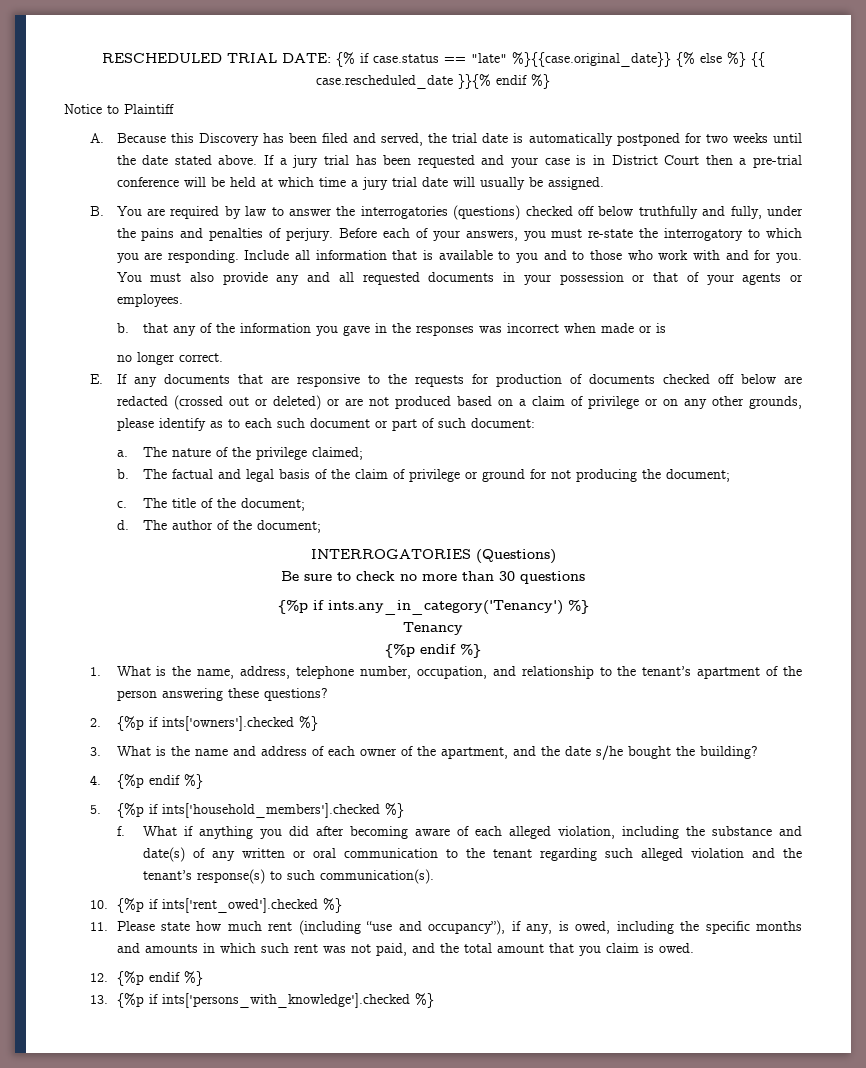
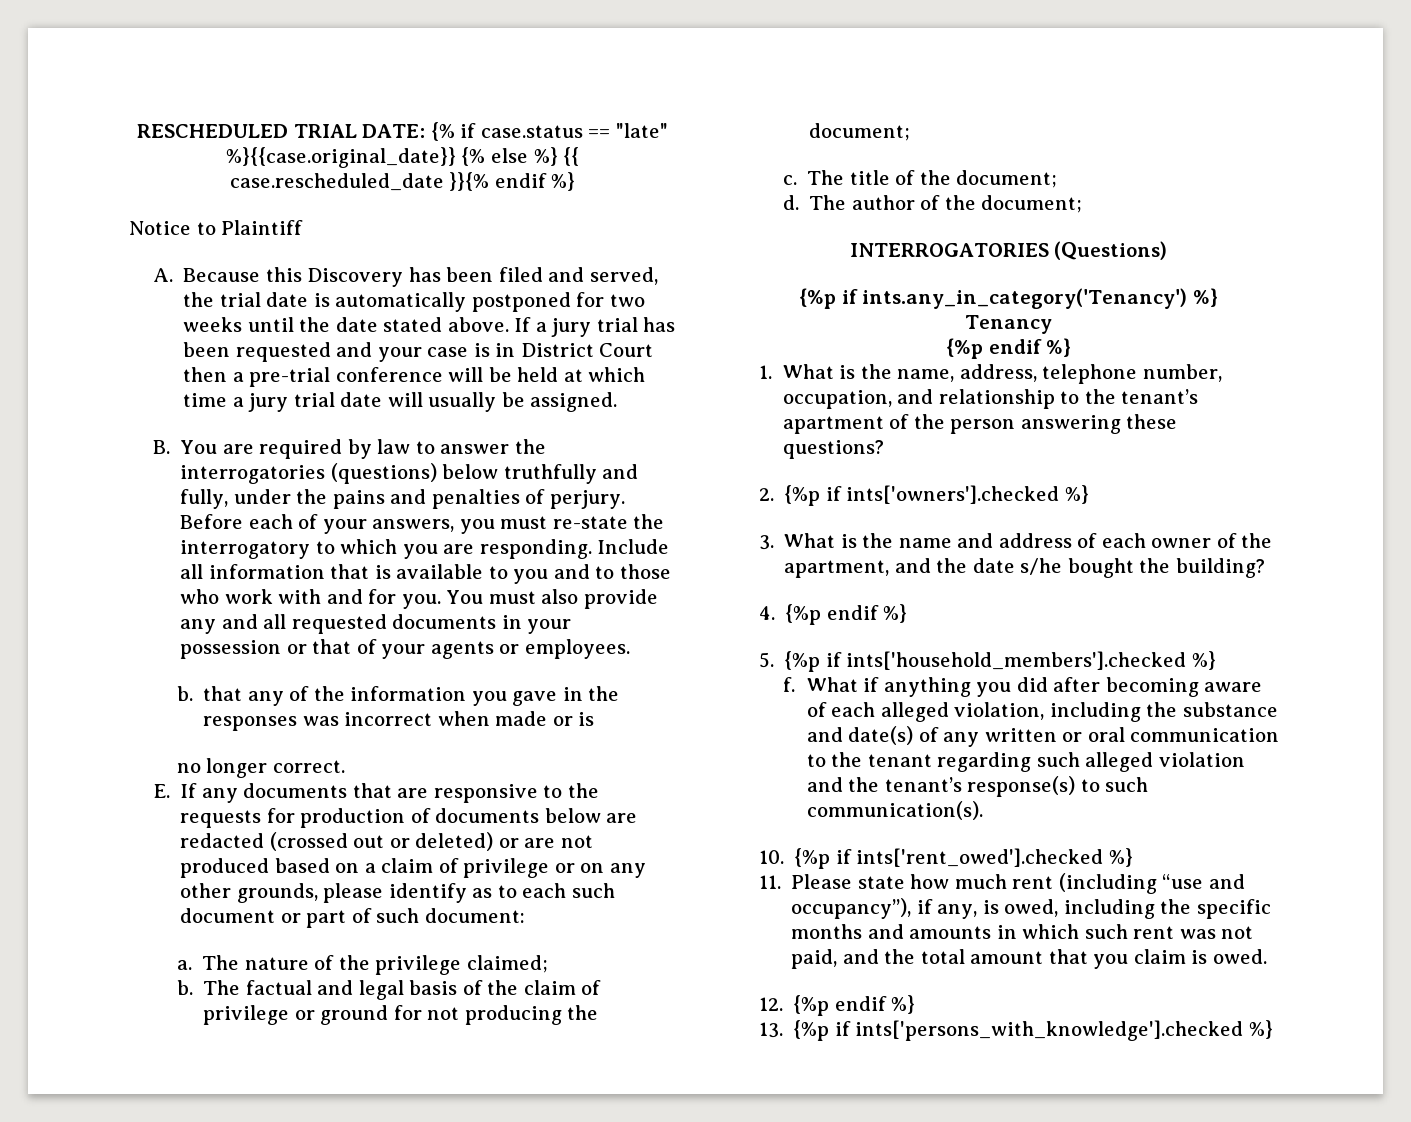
- B. You are required by law to answer the interrogatories (questions) checked off below truthfully and fully, under the pains and penalties of perjury.
+ B. You are required by law to answer the interrogatories (questions) below truthfully and fully, under the pains and penalties of perjury.
- E. If any documents that are responsive to the requests for production of documents checked off below are redacted (crossed out or deleted) or are not produced based on a claim of privilege or on any other grounds, please identify as to each such document or part of such document:
+ E. If any documents that are responsive to the requests for production of documents below are redacted (crossed out or deleted) or are not produced based on a claim of privilege or on any other grounds, please identify as to each such document or part of such document:
- Be sure to check no more than 30 questions

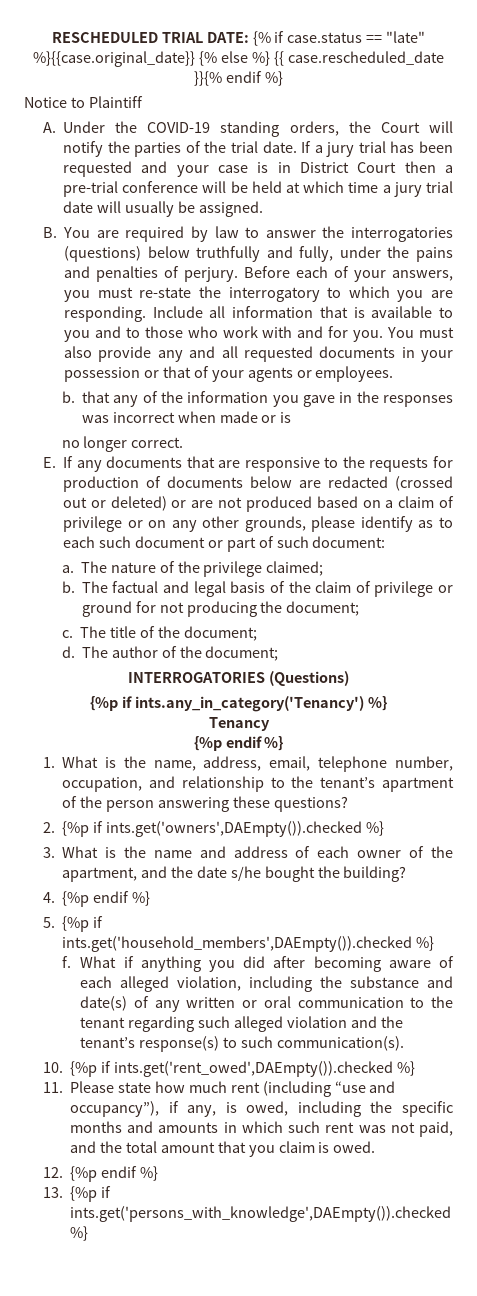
- A. Because this Discovery has been filed and served, the trial date is automatically postponed for two weeks until the date stated above.
+ A. Under the COVID-19 standing orders, the Court will notify the parties of the trial date.
- 1. What is the name, address, telephone number, occupation, and relationship to the tenant’s apartment of the person answering these questions?
+ 1. What is the name, address, email, telephone number, occupation, and relationship to the tenant’s apartment of the person answering these questions?
- 2. {%p if ints['owners'].checked %}
+ 2. {%p if ints.get('owners',DAEmpty()).checked %}
- 5. {%p if ints['household_members'].checked %}
+ 5. {%p if ints.get('household_members',DAEmpty()).checked %}
- 10. {%p if ints['rent_owed'].checked %}
+ 10. {%p if ints.get('rent_owed',DAEmpty()).checked %}
- 13. {%p if ints['persons_with_knowledge'].checked %}
+ 13. {%p if ints.get('persons_with_knowledge',DAEmpty()).checked %}

